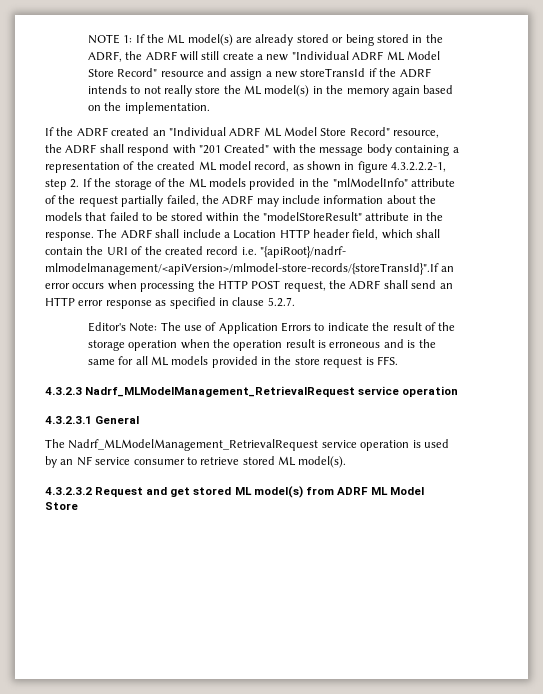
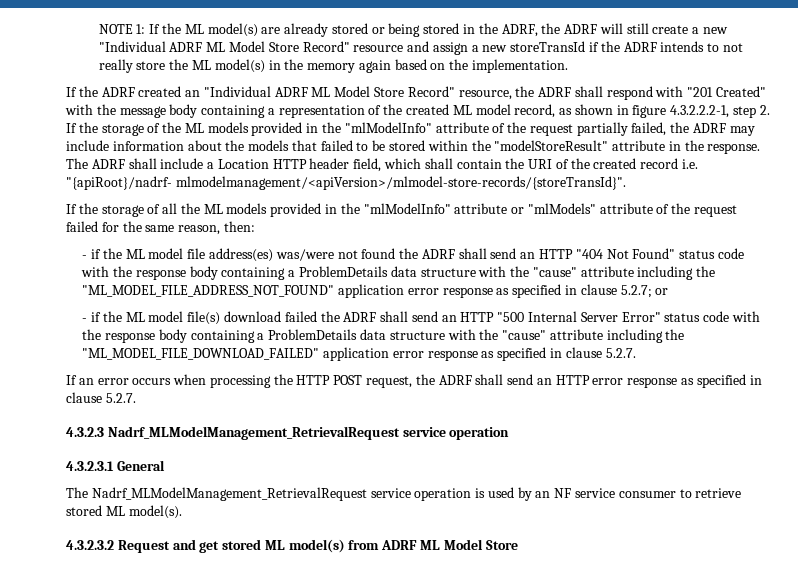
- The ADRF shall include a Location HTTP header field, which shall contain the URI of the created record i.e. "{apiRoot}/nadrf- mlmodelmanagement/<apiVersion>/mlmodel-store-records/{storeTransId}".If an error occurs when processing the HTTP POST request, the ADRF shall send an HTTP error response as specified in clause 5.2.7.
+ The ADRF shall include a Location HTTP header field, which shall contain the URI of the created record i.e. "{apiRoot}/nadrf- mlmodelmanagement/<apiVersion>/mlmodel-store-records/{storeTransId}".
+ If the storage of all the ML models provided in the "mlModelInfo" attribute or "mlModels" attribute of the request failed for the same reason, then:
+ - if the ML model file address(es) was/were not found the ADRF shall send an HTTP "404 Not Found" status code with the response body containing a ProblemDetails data structure with the "cause" attribute including the "ML_MODEL_FILE_ADDRESS_NOT_FOUND" application error response as specified in clause 5.2.7; or
+ - if the ML model file(s) download failed the ADRF shall send an HTTP "500 Internal Server Error" status code with the response body containing a ProblemDetails data structure with the "cause" attribute including the "ML_MODEL_FILE_DOWNLOAD_FAILED" application error response as specified in clause 5.2.7.
+ If an error occurs when processing the HTTP POST request, the ADRF shall send an HTTP error response as specified in clause 5.2.7.
- Editor's Note: The use of Application Errors to indicate the result of the storage operation when the operation result is erroneous and is the same for all ML models provided in the store request is FFS.

